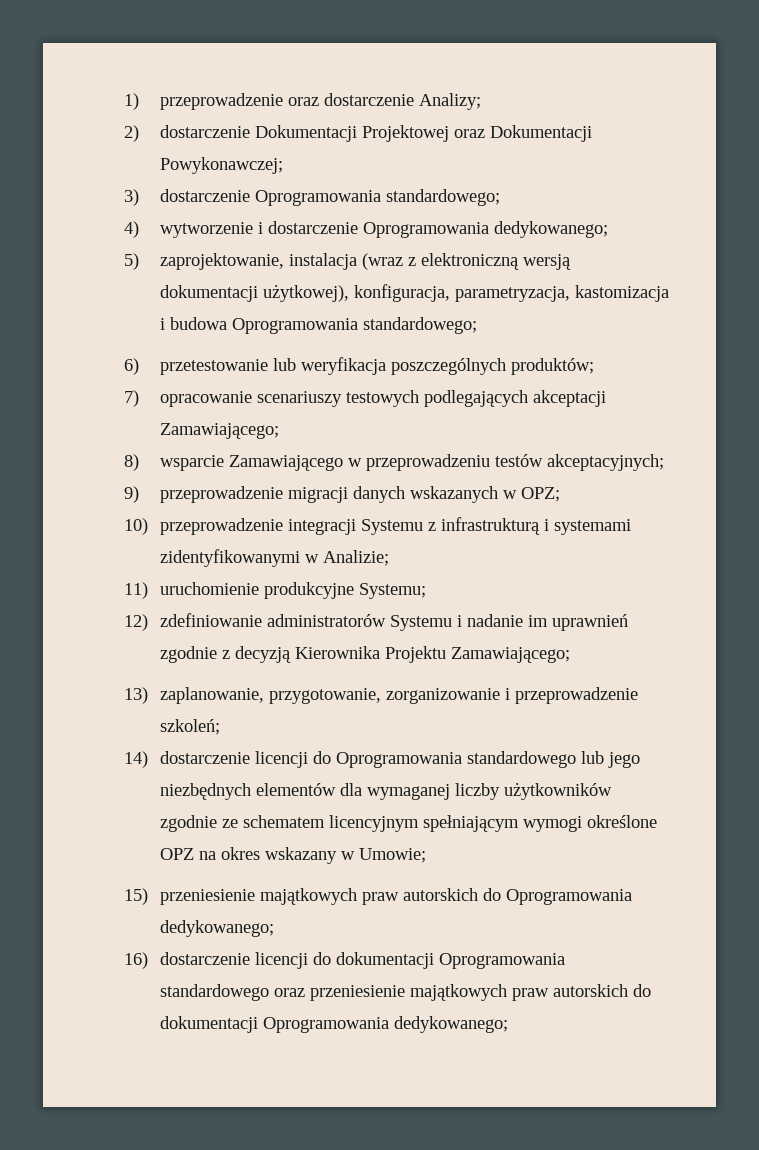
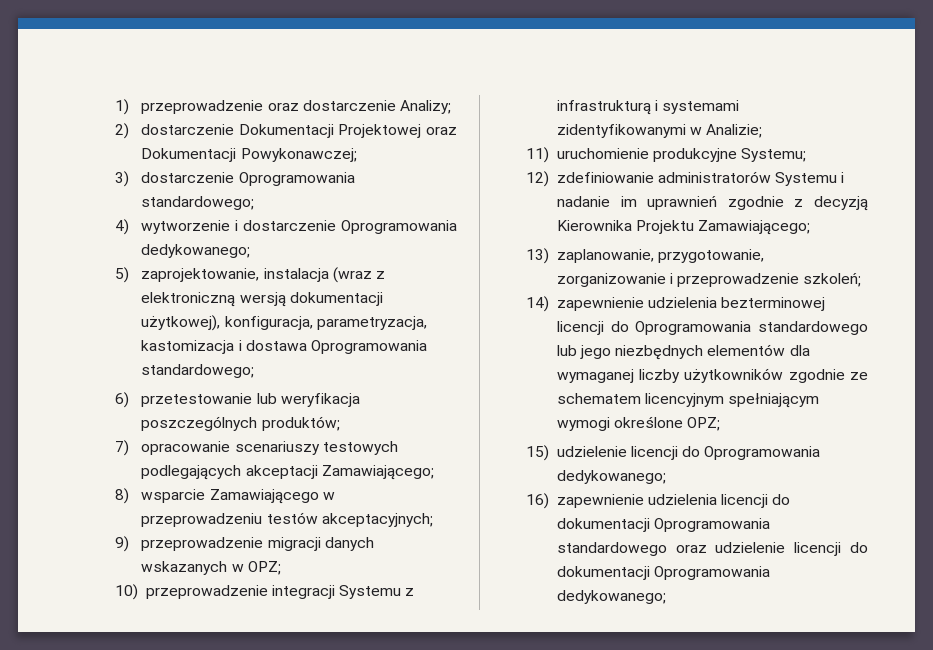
- 5) zaprojektowanie, instalacja (wraz z elektroniczną wersją dokumentacji użytkowej), konfiguracja, parametryzacja, kastomizacja i budowa Oprogramowania standardowego;
+ 5) zaprojektowanie, instalacja (wraz z elektroniczną wersją dokumentacji użytkowej), konfiguracja, parametryzacja, kastomizacja i dostawa Oprogramowania standardowego;
- 14) dostarczenie licencji do Oprogramowania standardowego lub jego niezbędnych elementów dla wymaganej liczby użytkowników zgodnie ze schematem licencyjnym spełniającym wymogi określone OPZ na okres wskazany w Umowie;
- 15) przeniesienie majątkowych praw autorskich do Oprogramowania dedykowanego;
+ 14) zapewnienie udzielenia bezterminowej licencji do Oprogramowania standardowego lub jego niezbędnych elementów dla wymaganej liczby użytkowników zgodnie ze schematem licencyjnym spełniającym wymogi określone OPZ;
+ 15) udzielenie licencji do Oprogramowania dedykowanego;
- 16) dostarczenie licencji do dokumentacji Oprogramowania standardowego oraz przeniesienie majątkowych praw autorskich do dokumentacji Oprogramowania dedykowanego;
+ 16) zapewnienie udzielenia licencji do dokumentacji Oprogramowania standardowego oraz udzielenie licencji do dokumentacji Oprogramowania dedykowanego;

